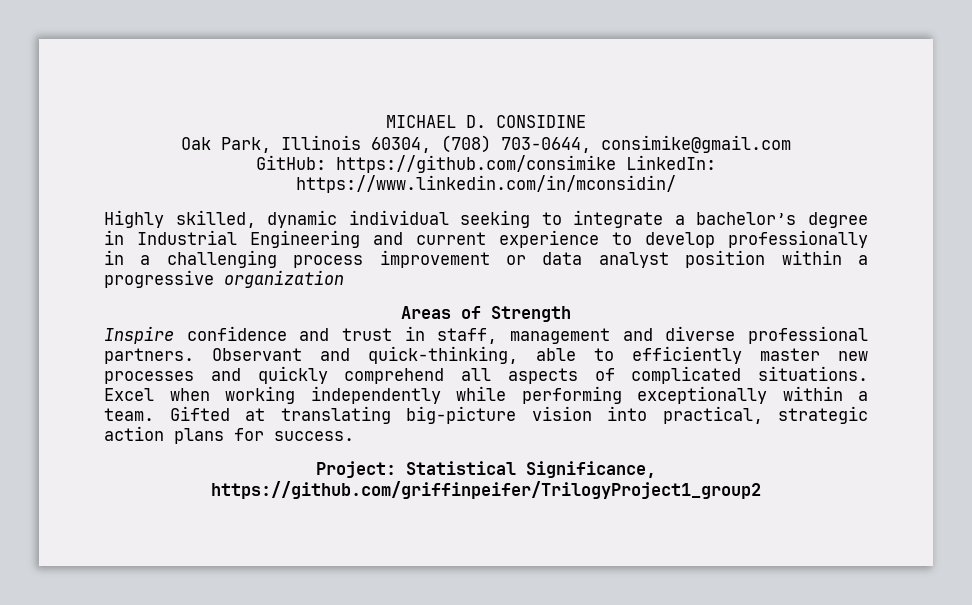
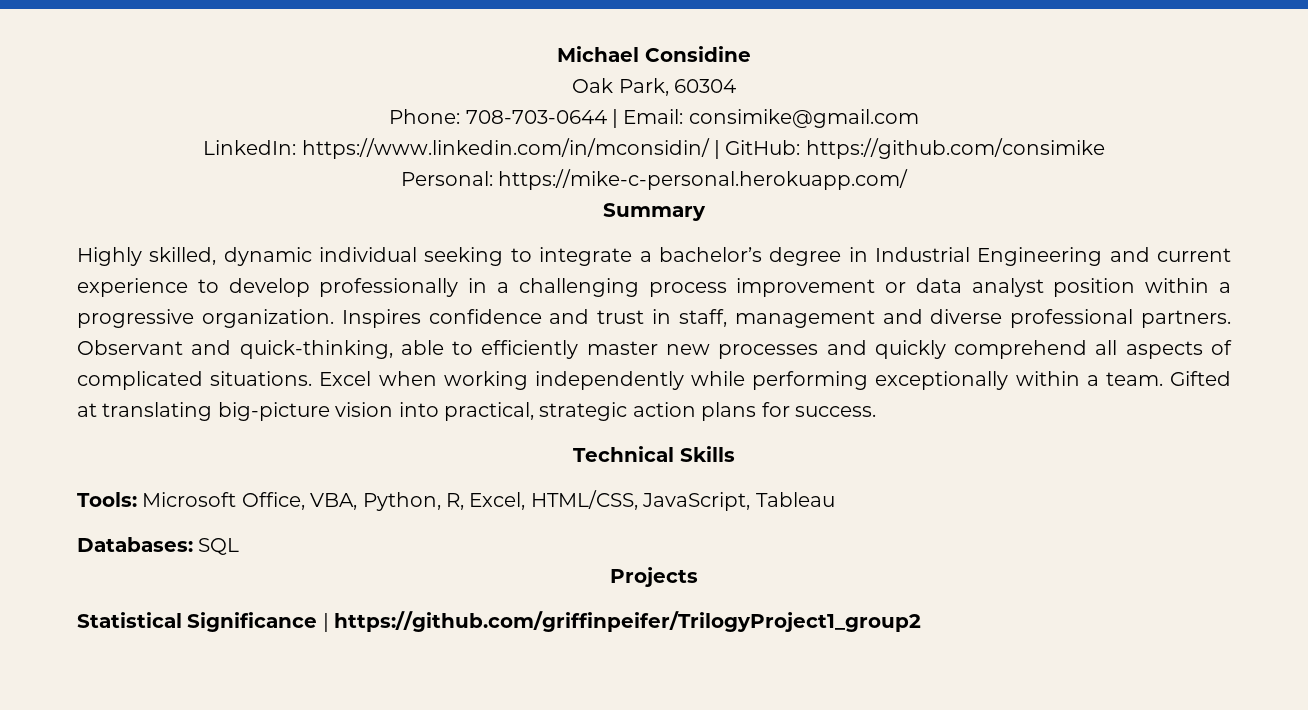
- MICHAEL D. CONSIDINE
+ Michael Considine
- Oak Park, Illinois 60304, (708) 703-0644, consimike@gmail.com
- GitHub: https://github.com/consimike LinkedIn: https://www.linkedin.com/in/mconsidin/
+ Oak Park, 60304
+ Phone: 708-703-0644 | Email: consimike@gmail.com
+ LinkedIn: https://www.linkedin.com/in/mconsidin/ | GitHub: https://github.com/consimike
+ Personal: https://mike-c-personal.herokuapp.com/
+ Summary
- Highly skilled, dynamic individual seeking to integrate a bachelor’s degree in Industrial Engineering and current experience to develop professionally in a challenging process improvement or data analyst position within a progressive organization
- Areas of Strength
- Inspire confidence and trust in staff, management and diverse professional partners.
+ Highly skilled, dynamic individual seeking to integrate a bachelor’s degree in Industrial Engineering and current experience to develop professionally in a challenging process improvement or data analyst position within a progressive organization. Inspires confidence and trust in staff, management and diverse professional partners.
- Project: Statistical Significance, https://github.com/griffinpeifer/TrilogyProject1_group2
+ Technical Skills
+ Tools: Microsoft Office, VBA, Python, R, Excel, HTML/CSS, JavaScript, Tableau
+ Databases: SQL
+ Projects
+ Statistical Significance | https://github.com/griffinpeifer/TrilogyProject1_group2

